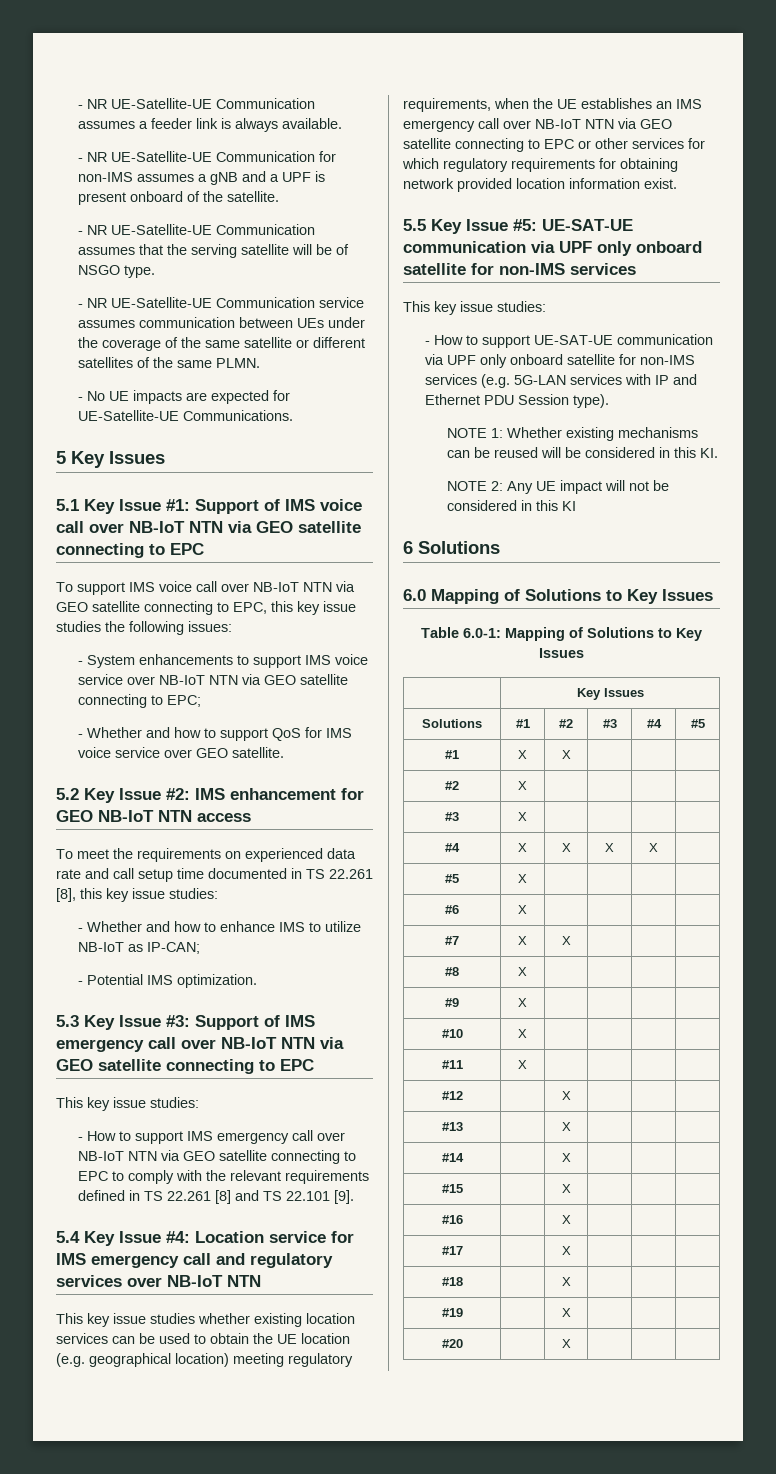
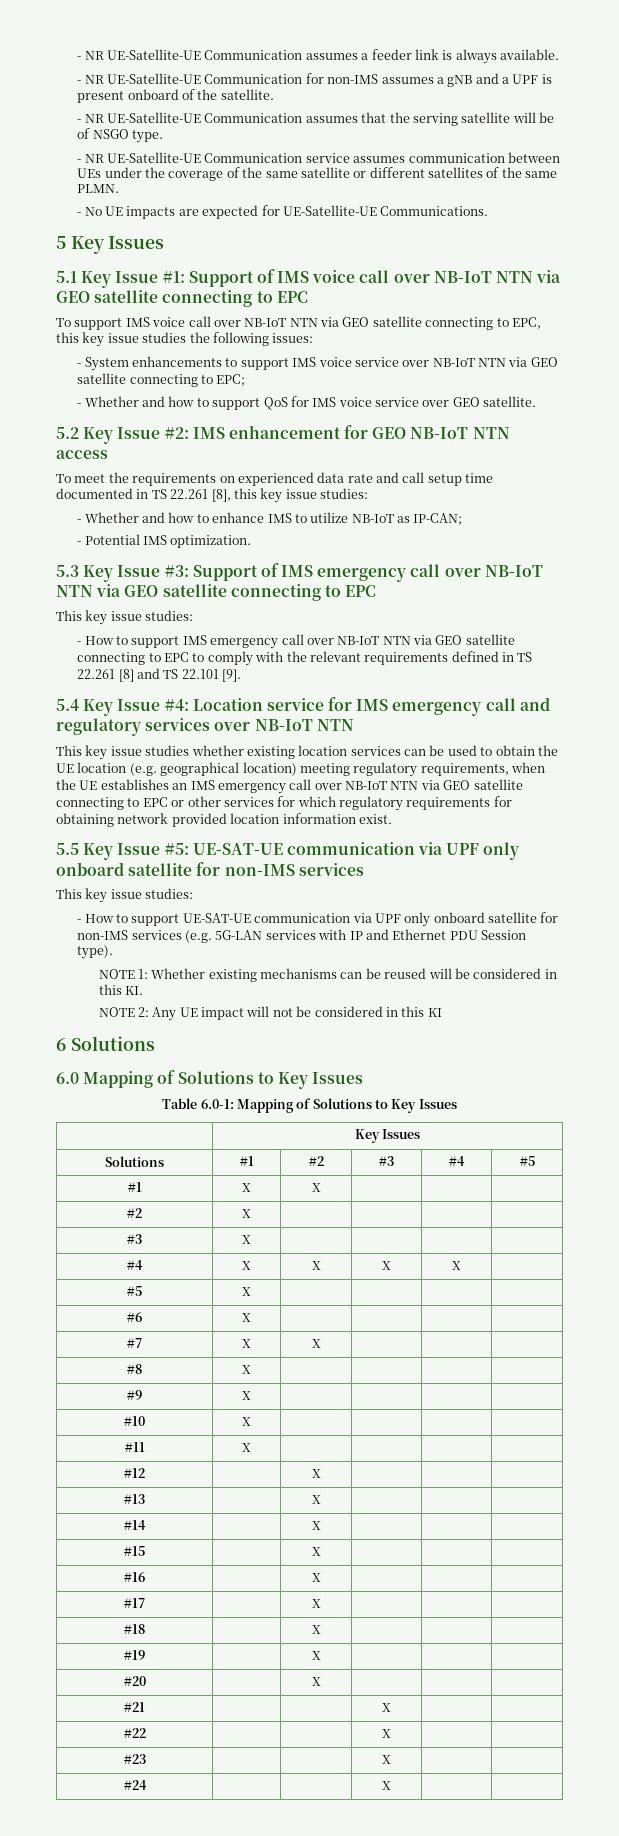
+ #21 | | | X | |
+ #22 | | | X | |
+ #23 | | | X | |
+ #24 | | | X | |

